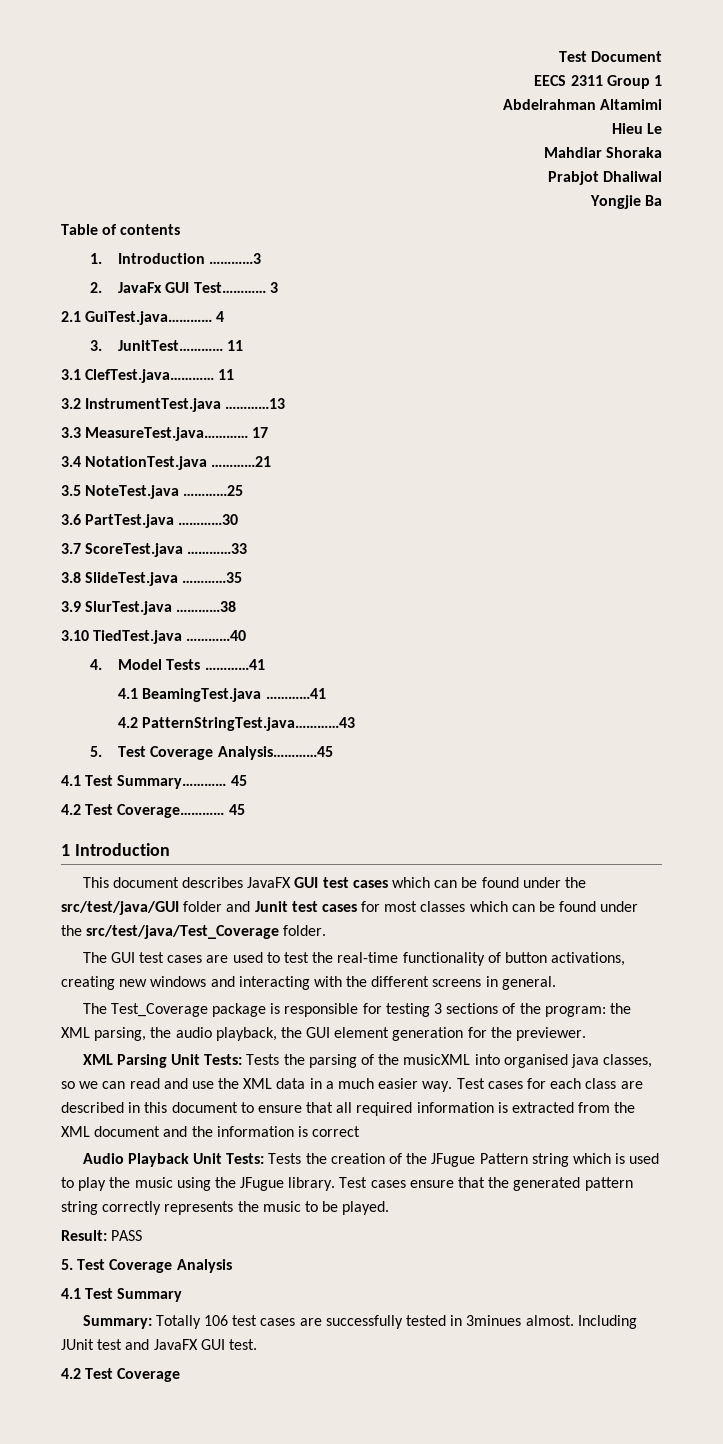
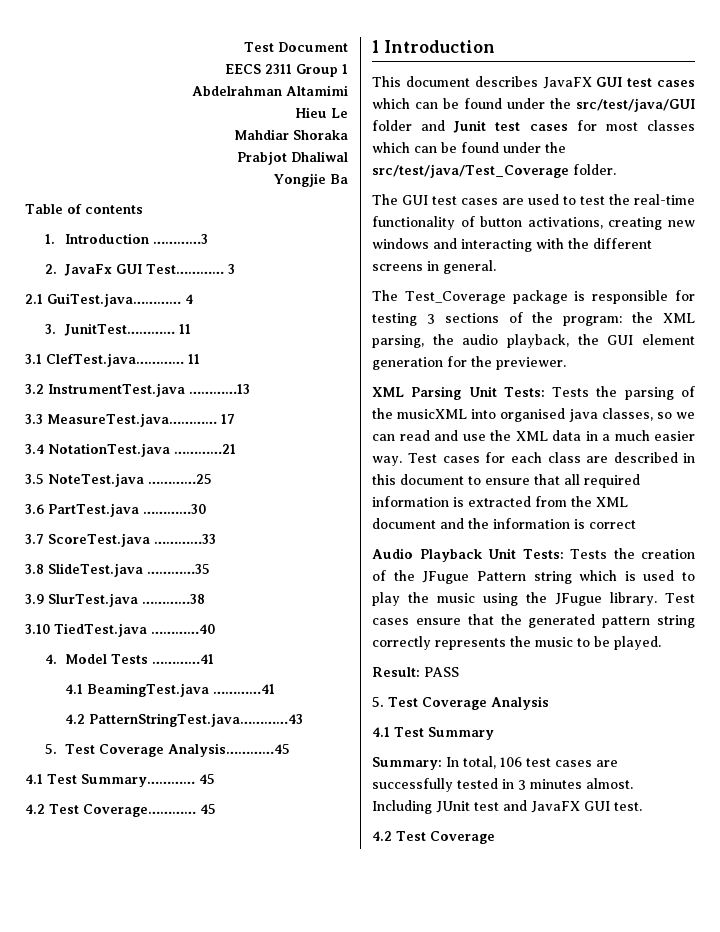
- Summary: Totally 106 test cases are successfully tested in 3minues almost.
+ Summary: In total, 106 test cases are successfully tested in 3 minutes almost.

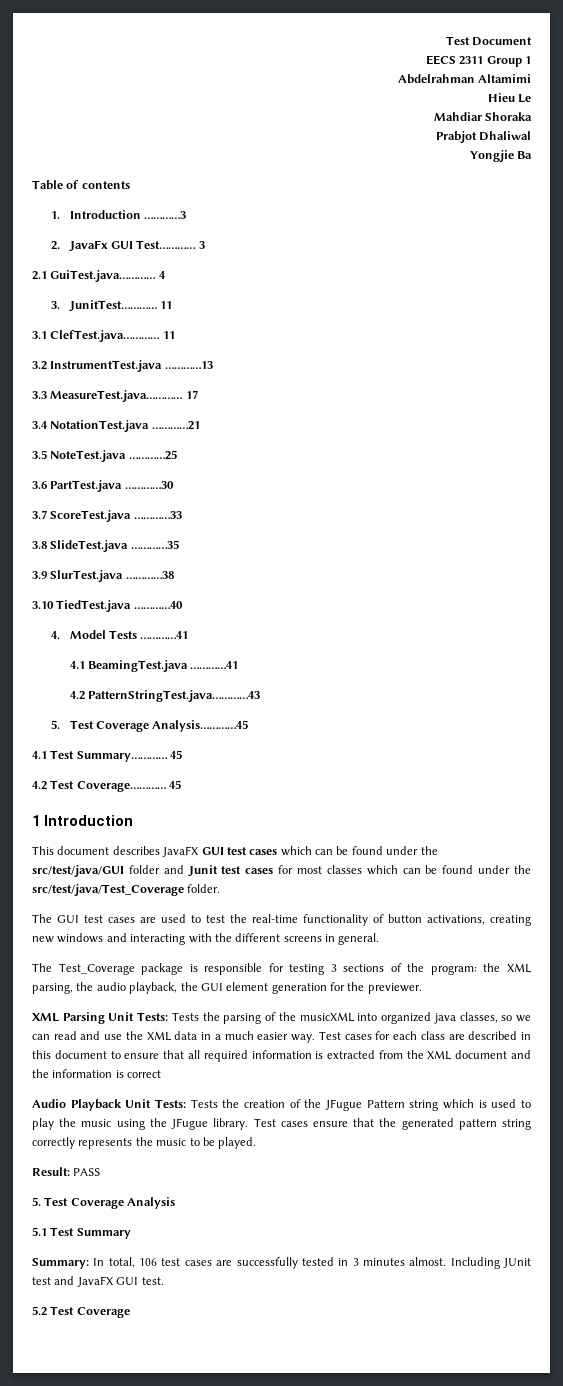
- XML Parsing Unit Tests: Tests the parsing of the musicXML into organised java classes, so we can read and use the XML data in a much easier way.
+ XML Parsing Unit Tests: Tests the parsing of the musicXML into organized java classes, so we can read and use the XML data in a much easier way.
- 4.1 Test Summary
+ 5.1 Test Summary
- 4.2 Test Coverage
+ 5.2 Test Coverage

